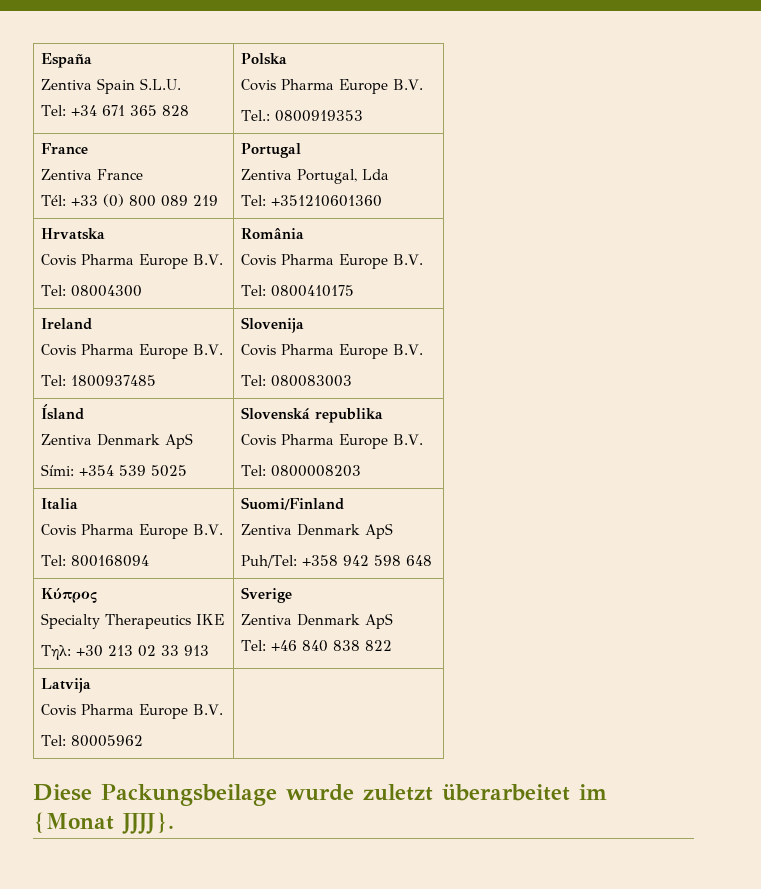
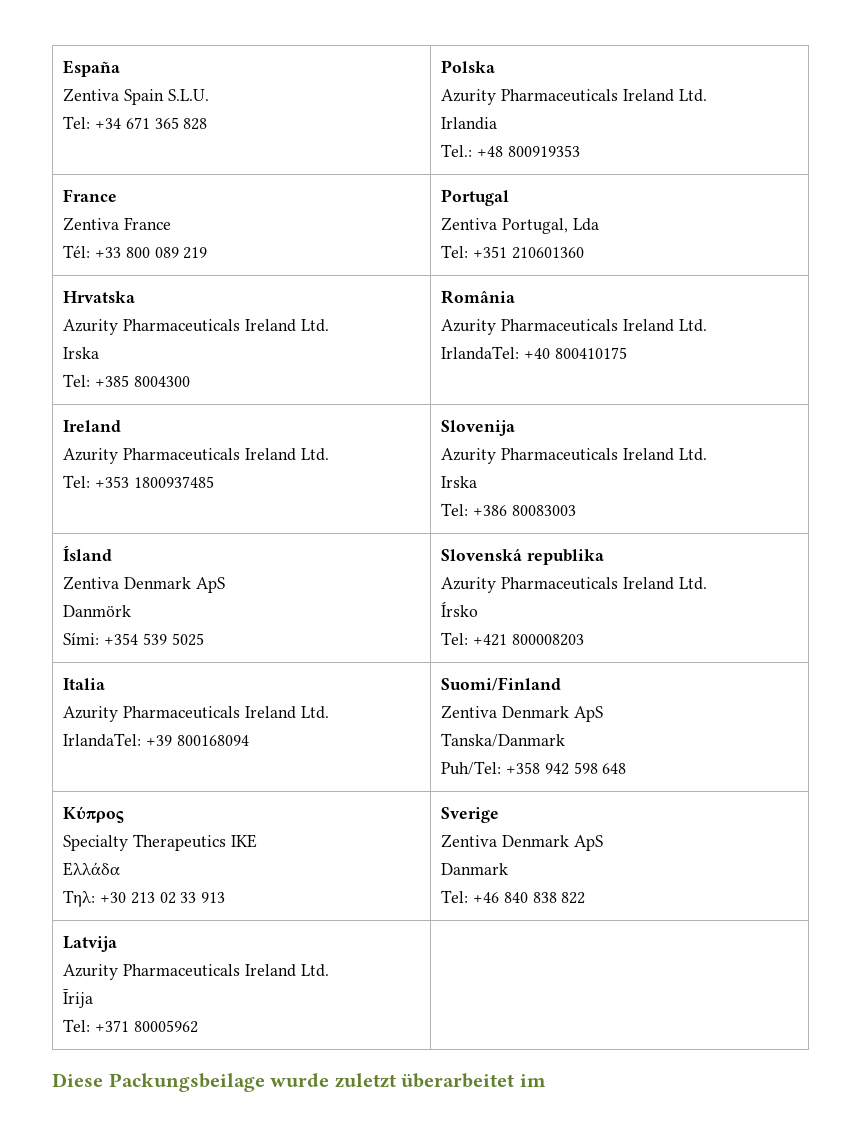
  España
  Zentiva Spain S.L.U.
  Tel: +34 671 365 828 | Polska
- Covis Pharma Europe B.V.
- Tel.: 0800919353
+ Azurity Pharmaceuticals Ireland Ltd.
+ Irlandia
+ Tel.: +48 800919353
  France
  Zentiva France
- Tél: +33 (0) 800 089 219 | Portugal
+ Tél: +33 800 089 219 | Portugal
  Zentiva Portugal, Lda
- Tel: +351210601360
+ Tel: +351 210601360
  Hrvatska
- Covis Pharma Europe B.V.
- Tel: 08004300 | România
- Covis Pharma Europe B.V.
- Tel: 0800410175
+ Azurity Pharmaceuticals Ireland Ltd.
+ Irska
+ Tel: +385 8004300 | România
+ Azurity Pharmaceuticals Ireland Ltd.
+ IrlandaTel: +40 800410175
  Ireland
- Covis Pharma Europe B.V.
- Tel: 1800937485 | Slovenija
- Covis Pharma Europe B.V.
- Tel: 080083003
+ Azurity Pharmaceuticals Ireland Ltd.
+ Tel: +353 1800937485 | Slovenija
+ Azurity Pharmaceuticals Ireland Ltd.
+ Irska
+ Tel: +386 80083003
  Ísland
  Zentiva Denmark ApS
+ Danmörk
  Sími: +354 539 5025 | Slovenská republika
- Covis Pharma Europe B.V.
- Tel: 0800008203
+ Azurity Pharmaceuticals Ireland Ltd.
+ Írsko
+ Tel: +421 800008203
  Italia
- Covis Pharma Europe B.V.
- Tel: 800168094 | Suomi/Finland
+ Azurity Pharmaceuticals Ireland Ltd.
+ IrlandaTel: +39 800168094 | Suomi/Finland
  Zentiva Denmark ApS
+ Tanska/Danmark
  Κύπρος
  Specialty Therapeutics IKE
+ Ελλάδα
  Τηλ: +30 213 02 33 913 | Sverige
  Zentiva Denmark ApS
+ Danmark
  Latvija
- Covis Pharma Europe B.V.
- Tel: 80005962 |
+ Azurity Pharmaceuticals Ireland Ltd.
+ Īrija
+ Tel: +371 80005962 |
- Diese Packungsbeilage wurde zuletzt überarbeitet im {Monat JJJJ}.
+ Diese Packungsbeilage wurde zuletzt überarbeitet im

